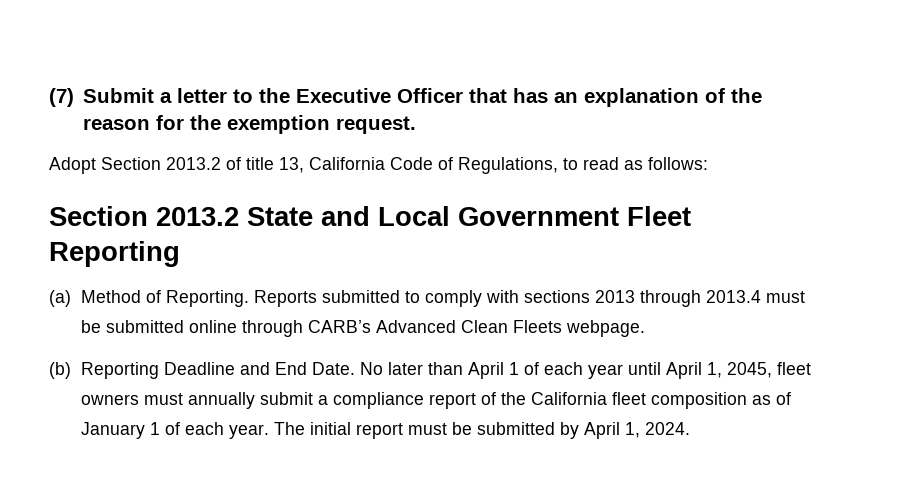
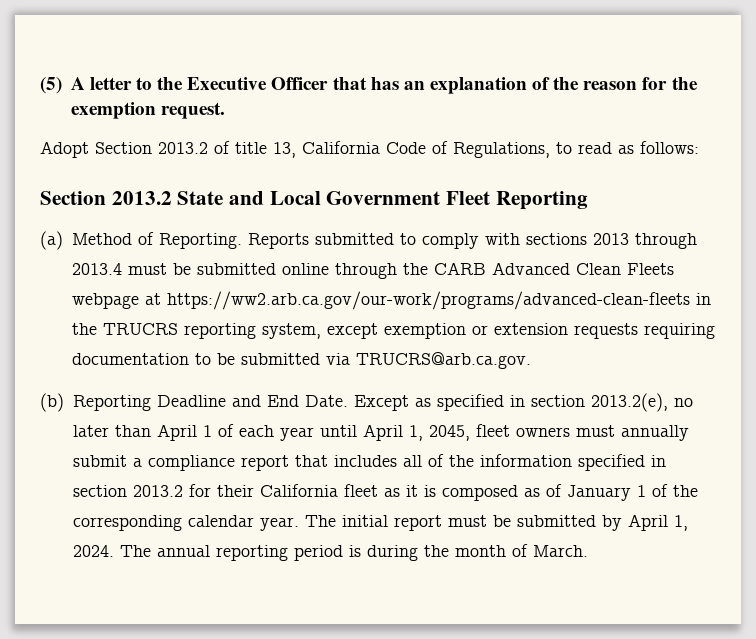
- (7) Submit a letter to the Executive Officer that has an explanation of the reason for the exemption request.
+ (5) A letter to the Executive Officer that has an explanation of the reason for the exemption request.
- Reports submitted to comply with sections 2013 through 2013.4 must be submitted online through CARB’s Advanced Clean Fleets webpage.
+ Reports submitted to comply with sections 2013 through 2013.4 must be submitted online through the CARB Advanced Clean Fleets webpage at https://ww2.arb.ca.gov/our-work/programs/advanced-clean-fleets in the TRUCRS reporting system, except exemption or extension requests requiring documentation to be submitted via TRUCRS@arb.ca.gov.
- No later than April 1 of each year until April 1, 2045, fleet owners must annually submit a compliance report of the California fleet composition as of January 1 of each year.
+ Except as specified in section 2013.2(e), no later than April 1 of each year until April 1, 2045, fleet owners must annually submit a compliance report that includes all of the information specified in section 2013.2 for their California fleet as it is composed as of January 1 of the corresponding calendar year.
+ The annual reporting period is during the month of March.

